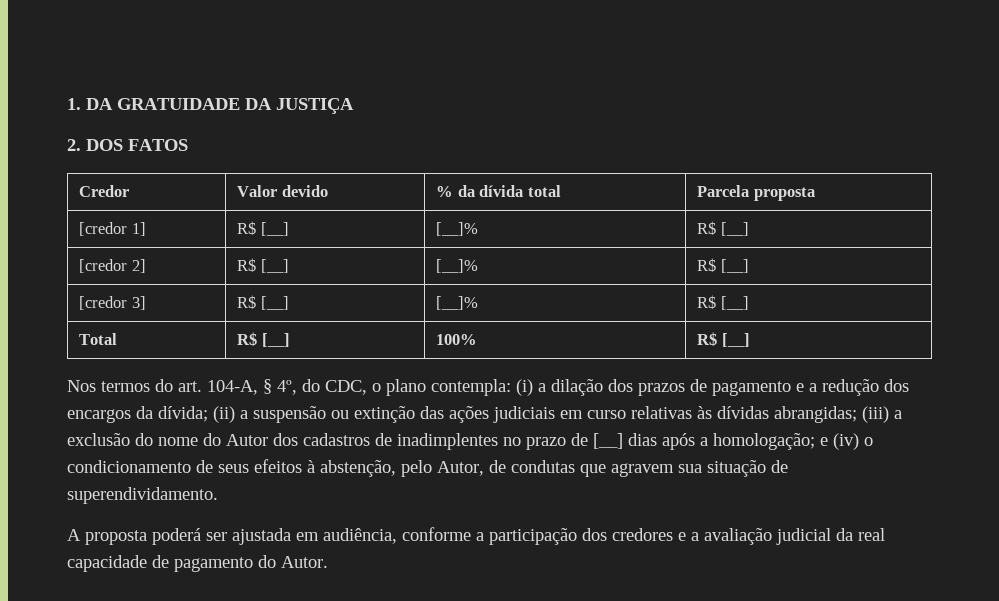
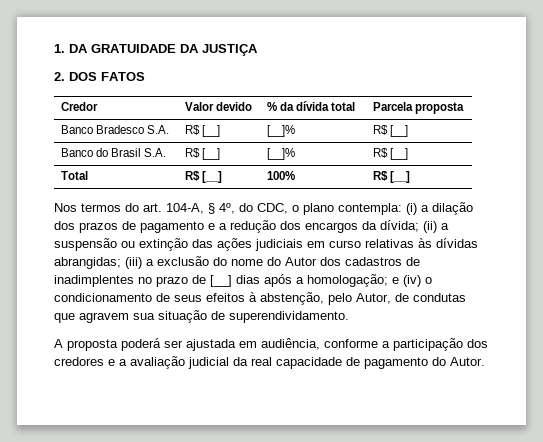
- [credor 1] | R$ [__] | [__]% | R$ [__]
- [credor 2] | R$ [__] | [__]% | R$ [__]
- [credor 3] | R$ [__] | [__]% | R$ [__]
+ Banco Bradesco S.A. | R$ [__] | [__]% | R$ [__]
+ Banco do Brasil S.A. | R$ [__] | [__]% | R$ [__]

